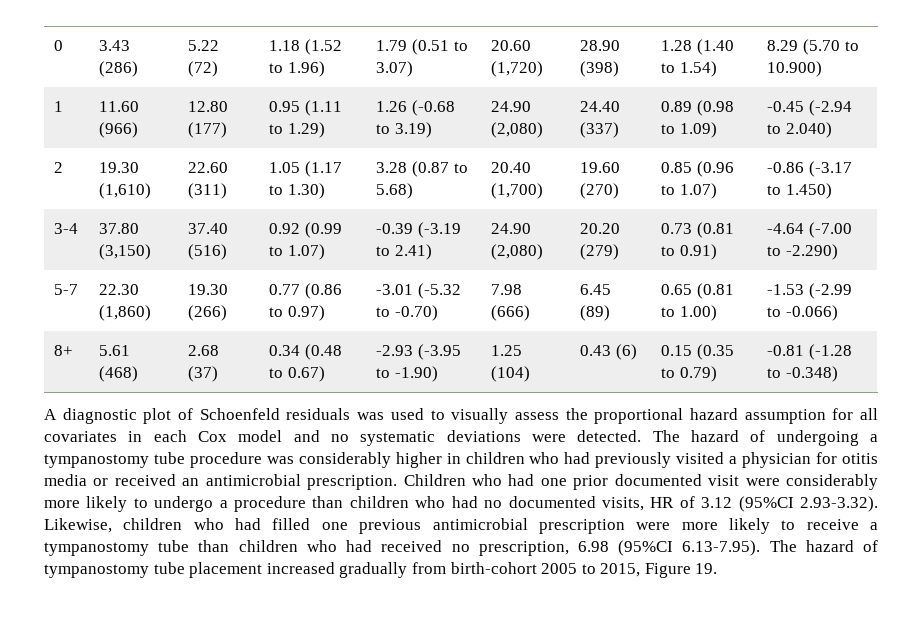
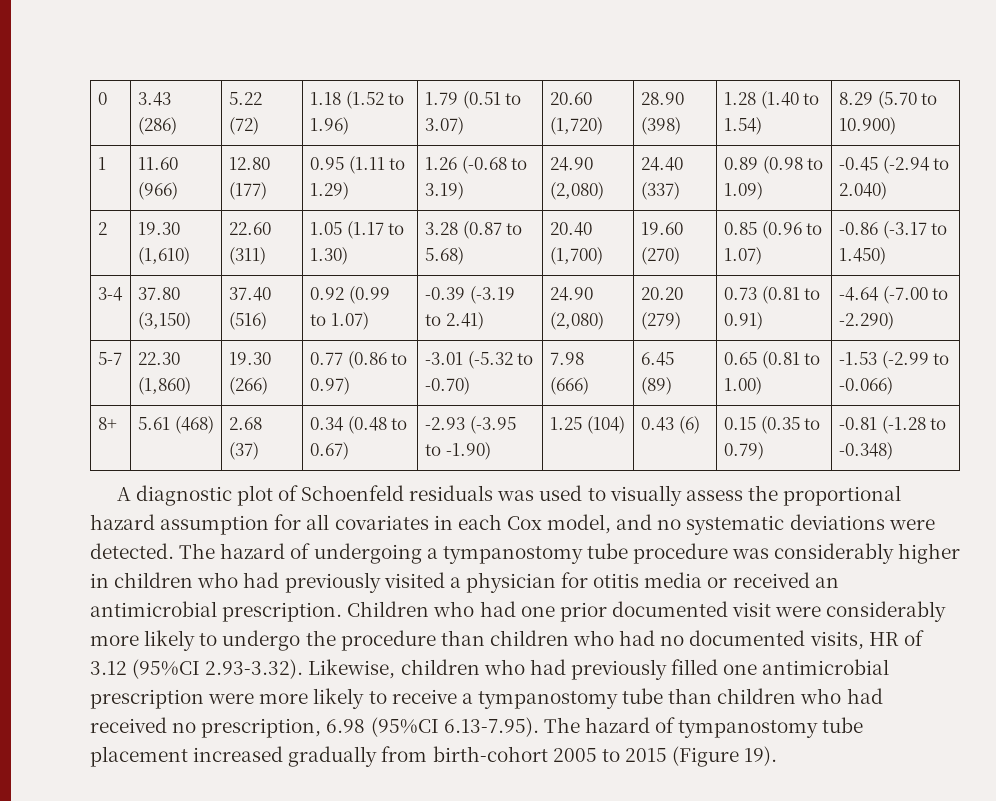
- A diagnostic plot of Schoenfeld residuals was used to visually assess the proportional hazard assumption for all covariates in each Cox model and no systematic deviations were detected.
+ A diagnostic plot of Schoenfeld residuals was used to visually assess the proportional hazard assumption for all covariates in each Cox model, and no systematic deviations were detected.
- Children who had one prior documented visit were considerably more likely to undergo a procedure than children who had no documented visits, HR of 3.12 (95%CI 2.93-3.32). Likewise, children who had filled one previous antimicrobial prescription were more likely to receive a tympanostomy tube than children who had received no prescription, 6.98 (95%CI 6.13-7.95). The hazard of tympanostomy tube placement increased gradually from birth-cohort 2005 to 2015, Figure 19.
+ Children who had one prior documented visit were considerably more likely to undergo the procedure than children who had no documented visits, HR of 3.12 (95%CI 2.93-3.32). Likewise, children who had previously filled one antimicrobial prescription were more likely to receive a tympanostomy tube than children who had received no prescription, 6.98 (95%CI 6.13-7.95). The hazard of tympanostomy tube placement increased gradually from birth-cohort 2005 to 2015 (Figure 19).

